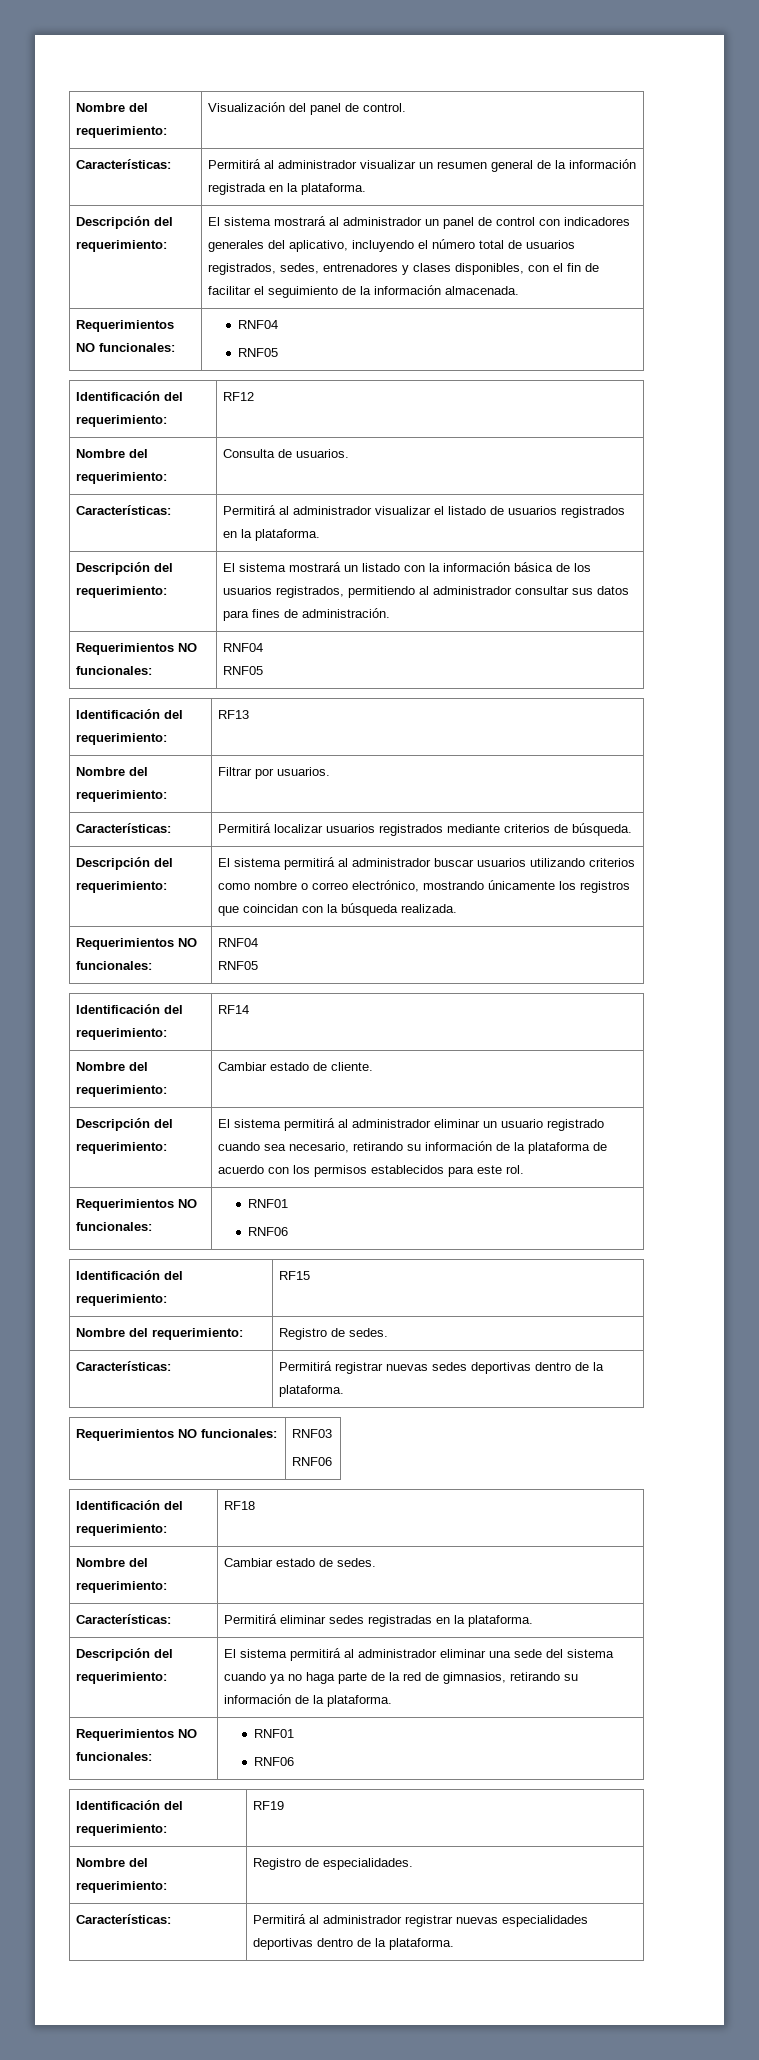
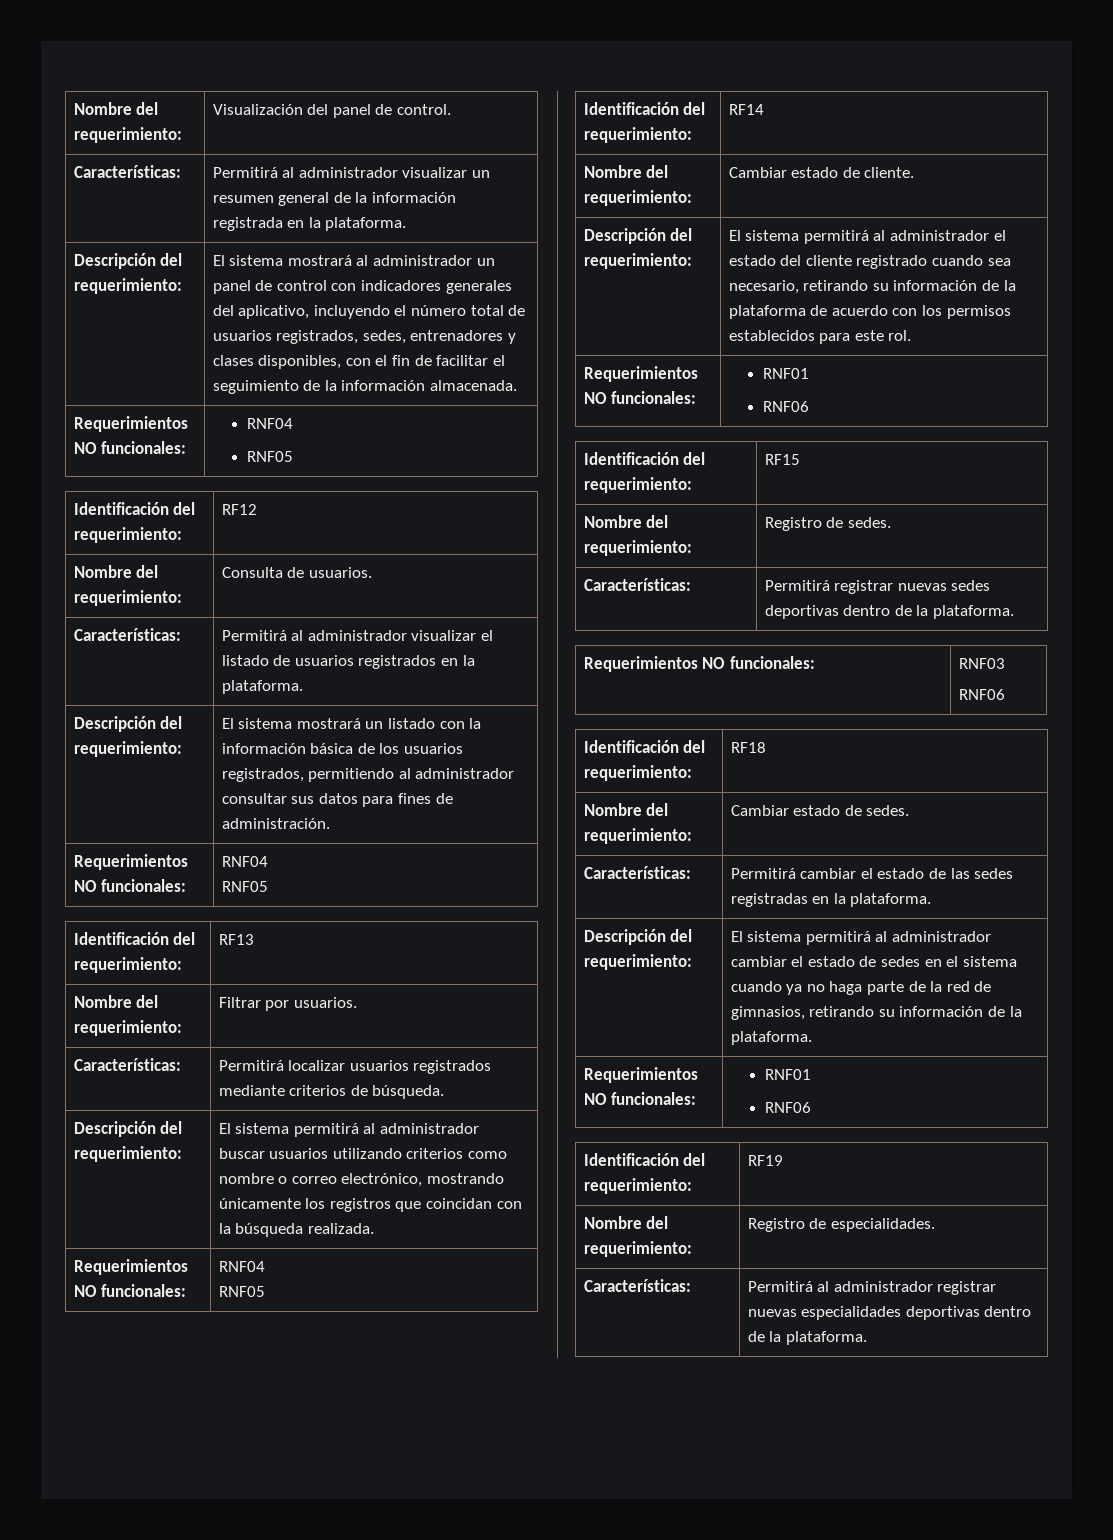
- Descripción del requerimiento: | El sistema permitirá al administrador eliminar un usuario registrado cuando sea necesario, retirando su información de la plataforma de acuerdo con los permisos establecidos para este rol.
+ Descripción del requerimiento: | El sistema permitirá al administrador el estado del cliente registrado cuando sea necesario, retirando su información de la plataforma de acuerdo con los permisos establecidos para este rol.
- Características: | Permitirá eliminar sedes registradas en la plataforma.
+ Características: | Permitirá cambiar el estado de las sedes registradas en la plataforma.
- Descripción del requerimiento: | El sistema permitirá al administrador eliminar una sede del sistema cuando ya no haga parte de la red de gimnasios, retirando su información de la plataforma.
+ Descripción del requerimiento: | El sistema permitirá al administrador cambiar el estado de sedes en el sistema cuando ya no haga parte de la red de gimnasios, retirando su información de la plataforma.

